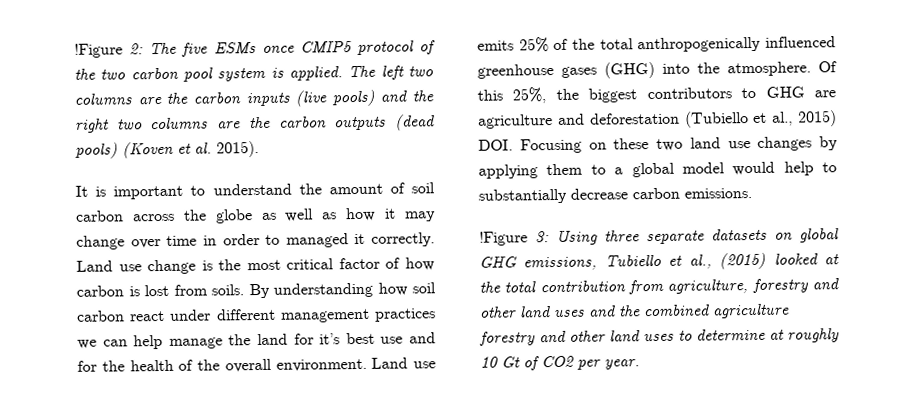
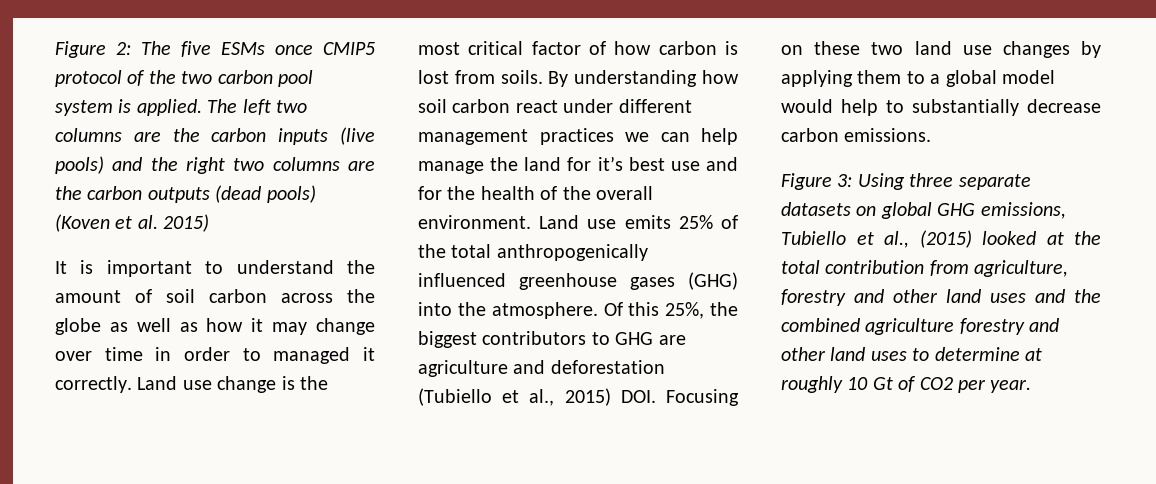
- !Figure 2: The five ESMs once CMIP5 protocol of the two carbon pool system is applied.
+ Figure 2: The five ESMs once CMIP5 protocol of the two carbon pool system is applied.
- The left two columns are the carbon inputs (live pools) and the right two columns are the carbon outputs (dead pools) (Koven et al. 2015).
+ The left two columns are the carbon inputs (live pools) and the right two columns are the carbon outputs (dead pools) (Koven et al. 2015)
- !Figure 3: Using three separate datasets on global GHG emissions, Tubiello et al., (2015) looked at the total contribution from agriculture, forestry and other land uses and the combined agriculture forestry and other land uses to determine at roughly 10 Gt of CO2 per year.
+ Figure 3: Using three separate datasets on global GHG emissions, Tubiello et al., (2015) looked at the total contribution from agriculture, forestry and other land uses and the combined agriculture forestry and other land uses to determine at roughly 10 Gt of CO2 per year.

